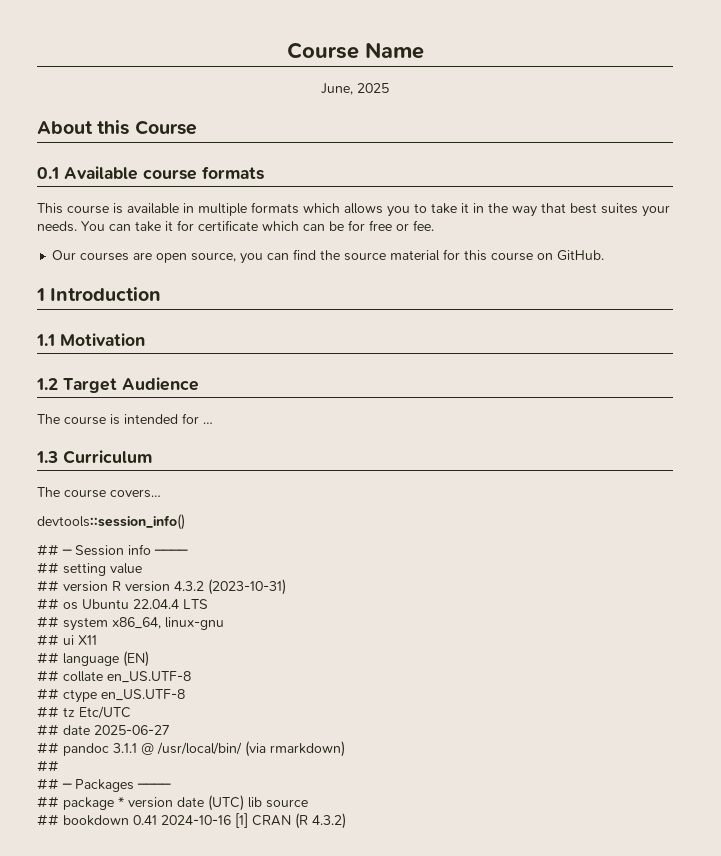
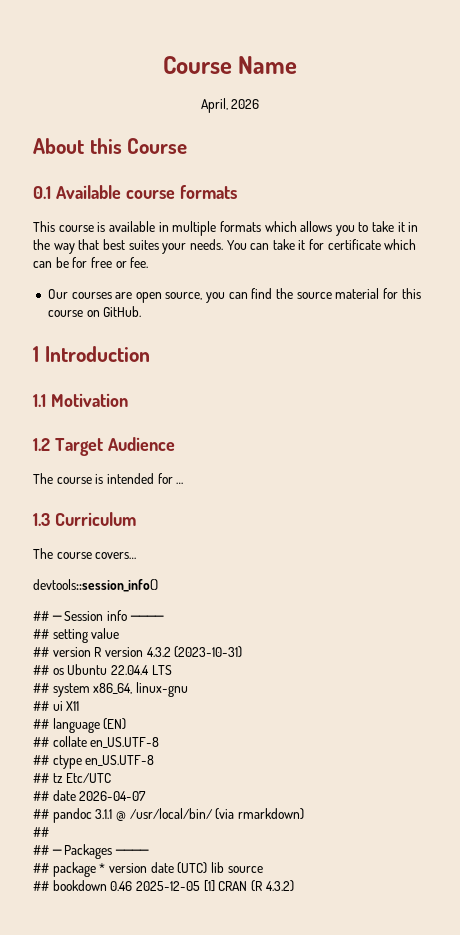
- June, 2025
+ April, 2026
- ## date 2025-06-27
+ ## date 2026-04-07
- ## bookdown 0.41 2024-10-16 [1] CRAN (R 4.3.2)
+ ## bookdown 0.46 2025-12-05 [1] CRAN (R 4.3.2)

